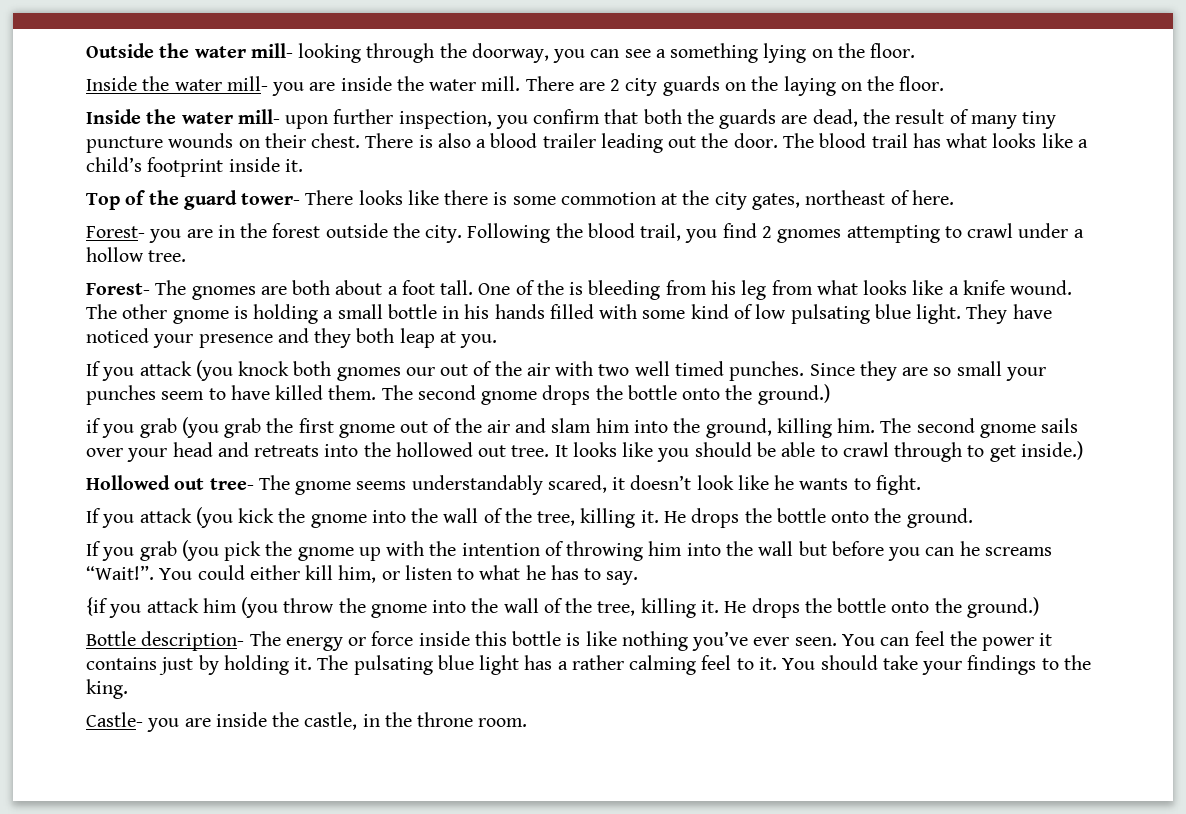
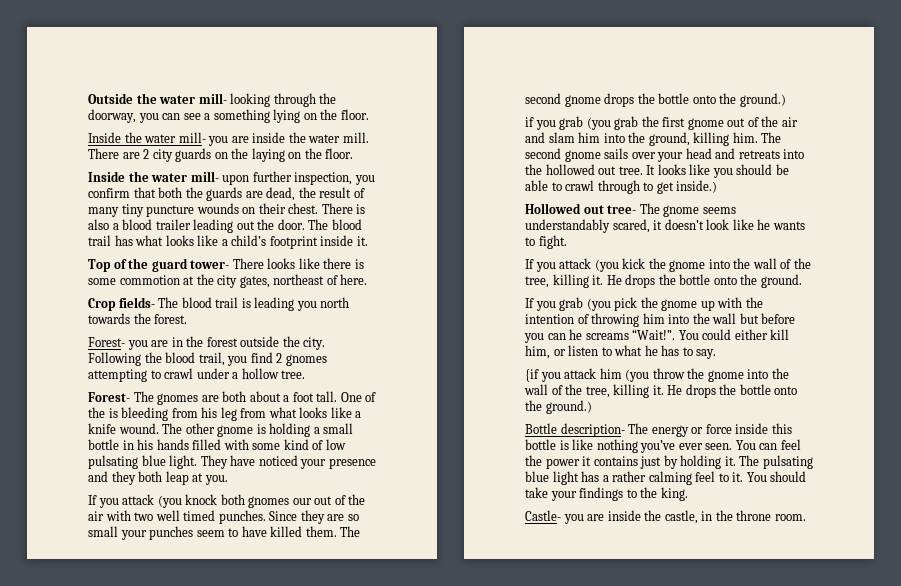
+ Crop fields- The blood trail is leading you north towards the forest.

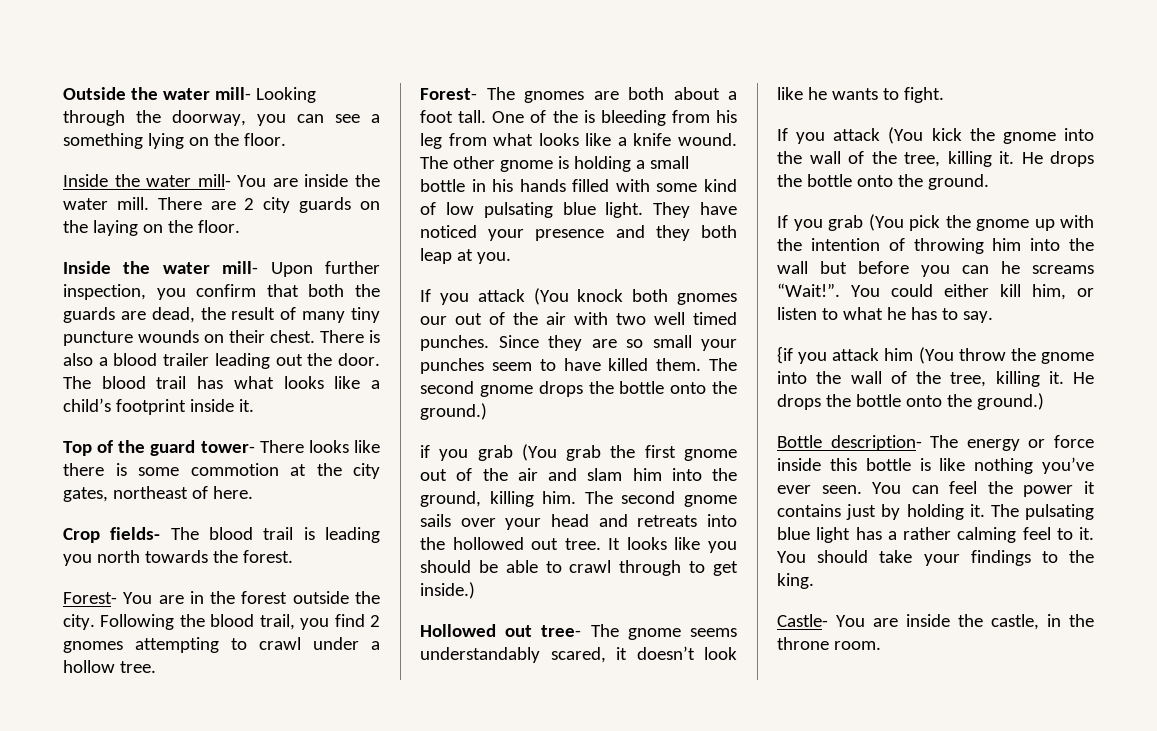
- Outside the water mill- looking through the doorway, you can see a something lying on the floor.
+ Outside the water mill- Looking through the doorway, you can see a something lying on the floor.
- Inside the water mill- you are inside the water mill.
+ Inside the water mill- You are inside the water mill.
- Inside the water mill- upon further inspection, you confirm that both the guards are dead, the result of many tiny puncture wounds on their chest.
+ Inside the water mill- Upon further inspection, you confirm that both the guards are dead, the result of many tiny puncture wounds on their chest.
- Forest- you are in the forest outside the city.
+ Forest- You are in the forest outside the city.
- If you attack (you knock both gnomes our out of the air with two well timed punches.
+ If you attack (You knock both gnomes our out of the air with two well timed punches.
- if you grab (you grab the first gnome out of the air and slam him into the ground, killing him.
+ if you grab (You grab the first gnome out of the air and slam him into the ground, killing him.
- If you attack (you kick the gnome into the wall of the tree, killing it.
+ If you attack (You kick the gnome into the wall of the tree, killing it.
- If you grab (you pick the gnome up with the intention of throwing him into the wall but before you can he screams “Wait!”.
+ If you grab (You pick the gnome up with the intention of throwing him into the wall but before you can he screams “Wait!”.
- {if you attack him (you throw the gnome into the wall of the tree, killing it.
+ {if you attack him (You throw the gnome into the wall of the tree, killing it.
- Castle- you are inside the castle, in the throne room.
+ Castle- You are inside the castle, in the throne room.

